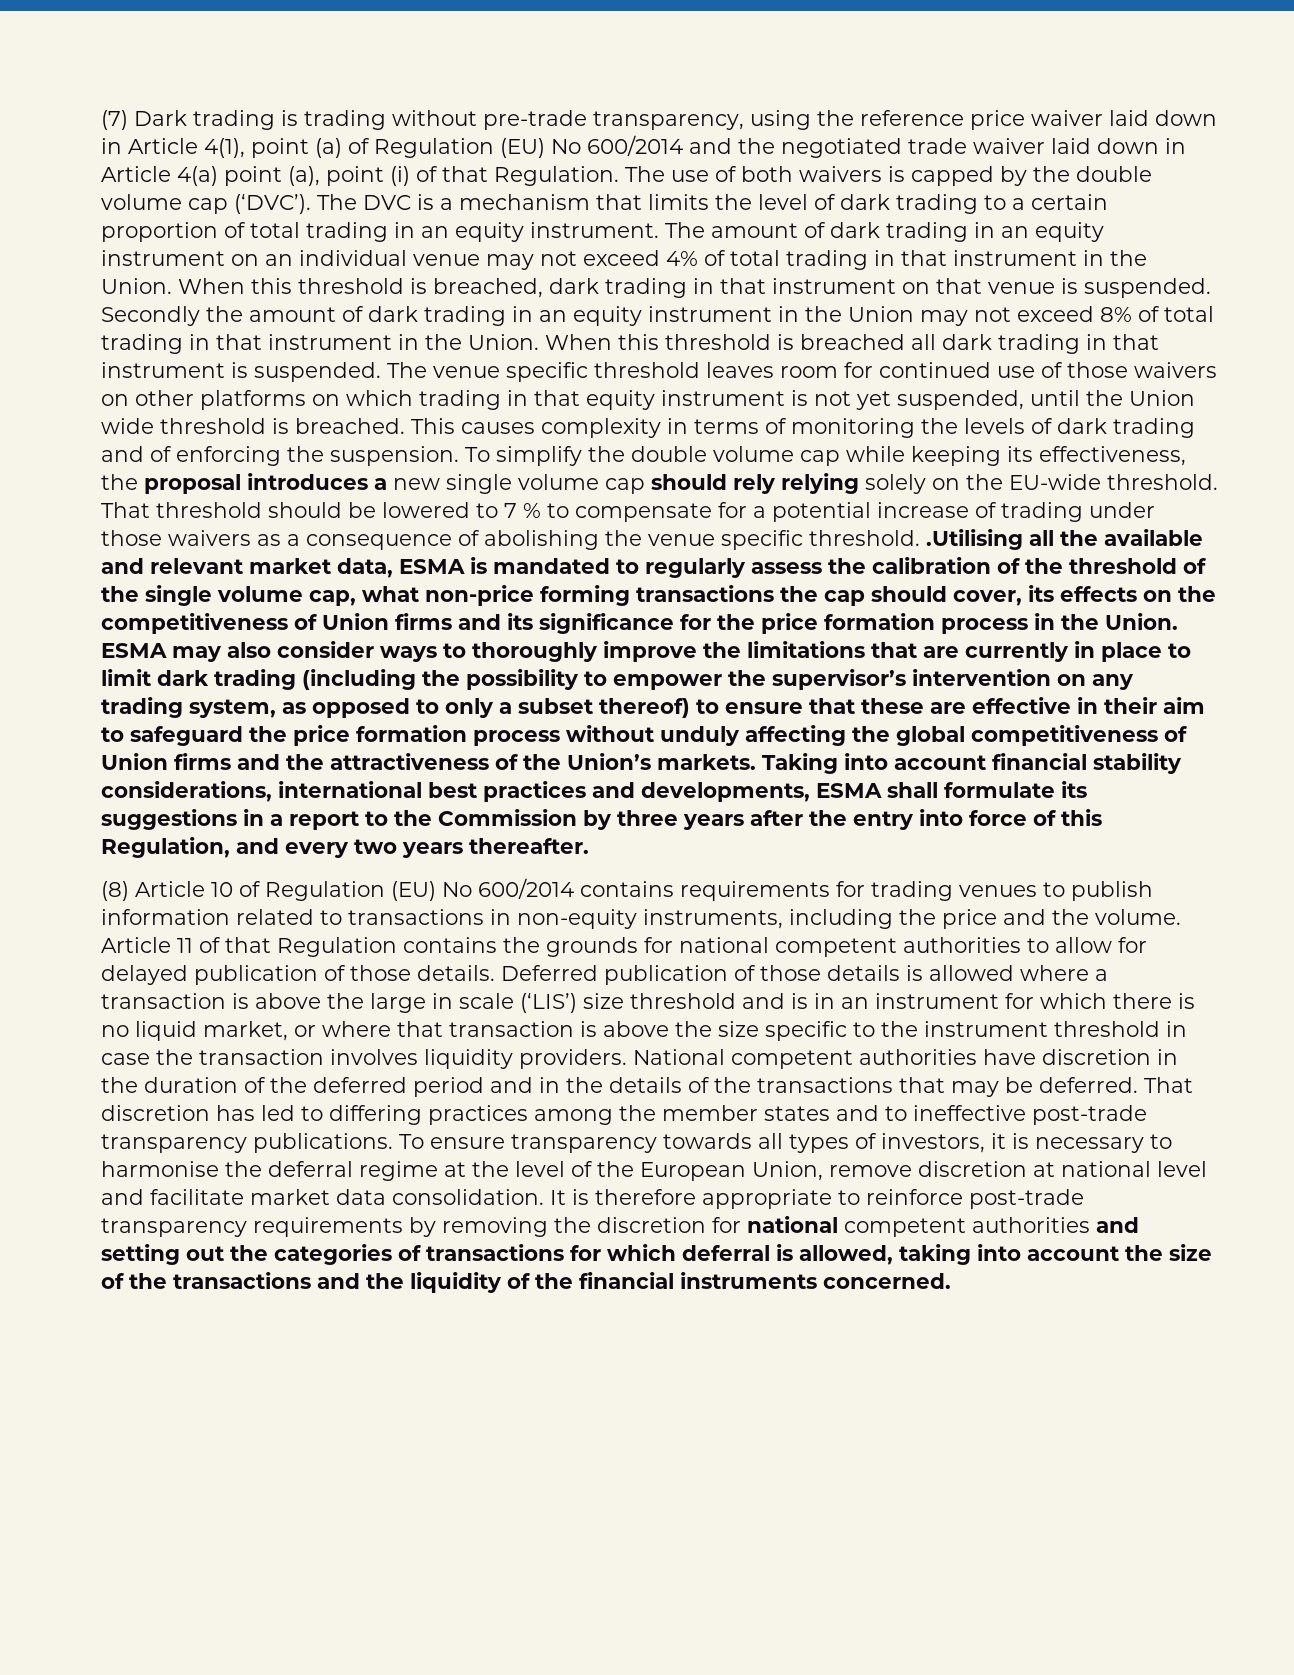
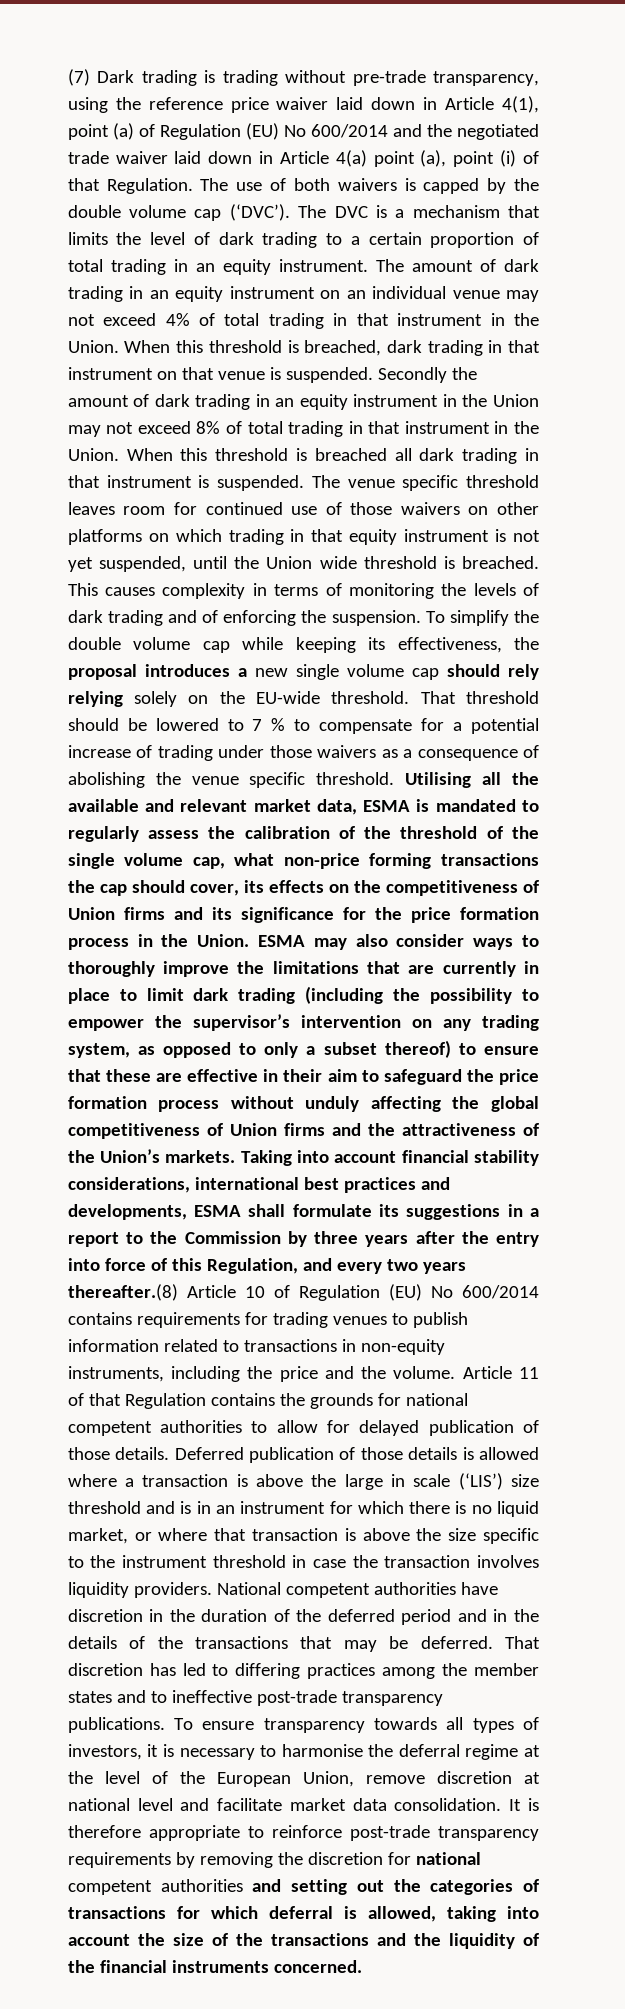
- That threshold should be lowered to 7 % to compensate for a potential increase of trading under those waivers as a consequence of abolishing the venue specific threshold. .Utilising all the available and relevant market data, ESMA is mandated to regularly assess the calibration of the threshold of the single volume cap, what non-price forming transactions the cap should cover, its effects on the competitiveness of Union firms and its significance for the price formation process in the Union.
+ That threshold should be lowered to 7 % to compensate for a potential increase of trading under those waivers as a consequence of abolishing the venue specific threshold. Utilising all the available and relevant market data, ESMA is mandated to regularly assess the calibration of the threshold of the single volume cap, what non-price forming transactions the cap should cover, its effects on the competitiveness of Union firms and its significance for the price formation process in the Union.
- Taking into account financial stability considerations, international best practices and developments, ESMA shall formulate its suggestions in a report to the Commission by three years after the entry into force of this Regulation, and every two years thereafter.
- (8) Article 10 of Regulation (EU) No 600/2014 contains requirements for trading venues to publish information related to transactions in non-equity instruments, including the price and the volume.
+ Taking into account financial stability considerations, international best practices and developments, ESMA shall formulate its suggestions in a report to the Commission by three years after the entry into force of this Regulation, and every two years thereafter.(8) Article 10 of Regulation (EU) No 600/2014 contains requirements for trading venues to publish information related to transactions in non-equity instruments, including the price and the volume.

